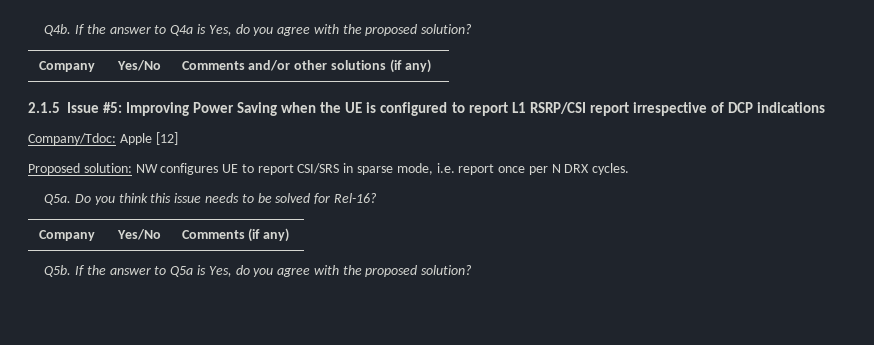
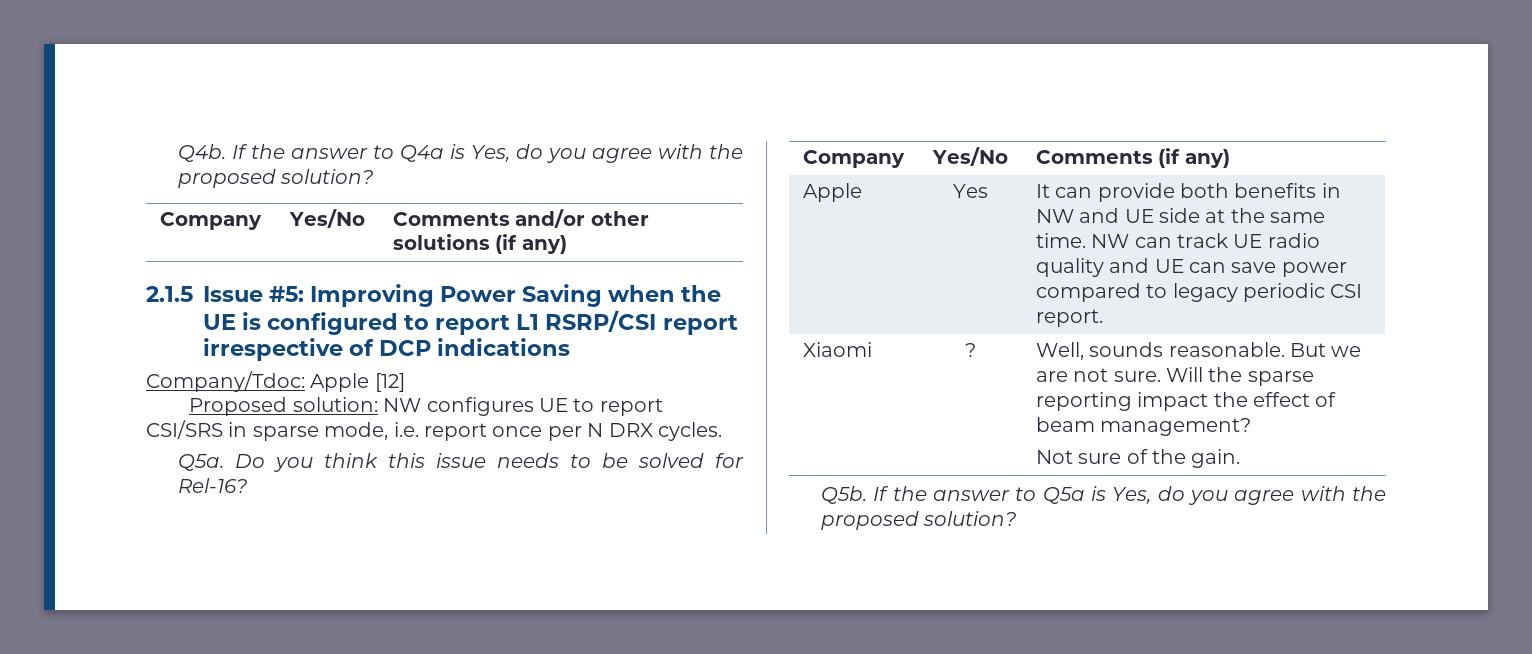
+ Apple | Yes | It can provide both benefits in NW and UE side at the same time. NW can track UE radio quality and UE can save power compared to legacy periodic CSI report.
+ Xiaomi | ? | Well, sounds reasonable. But we are not sure. Will the sparse reporting impact the effect of beam management?
+ Not sure of the gain.

